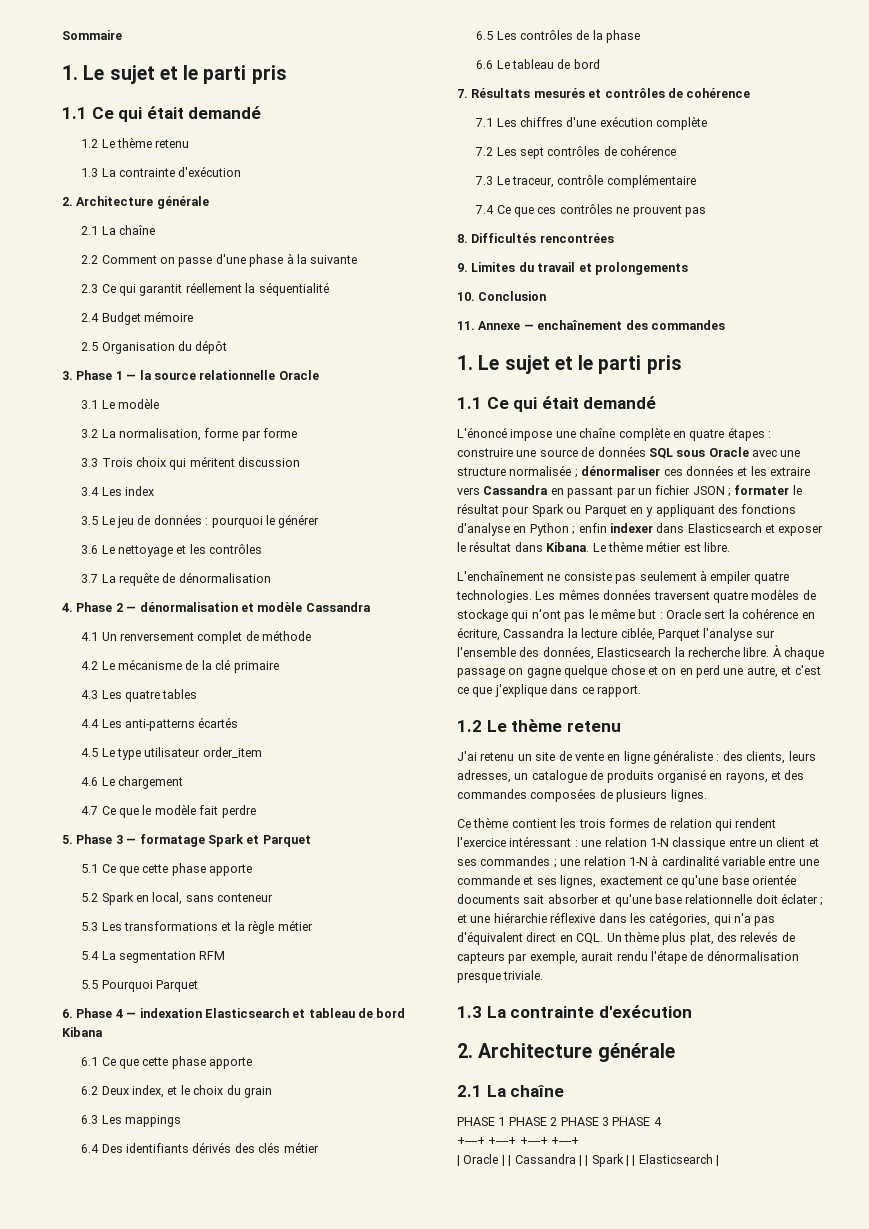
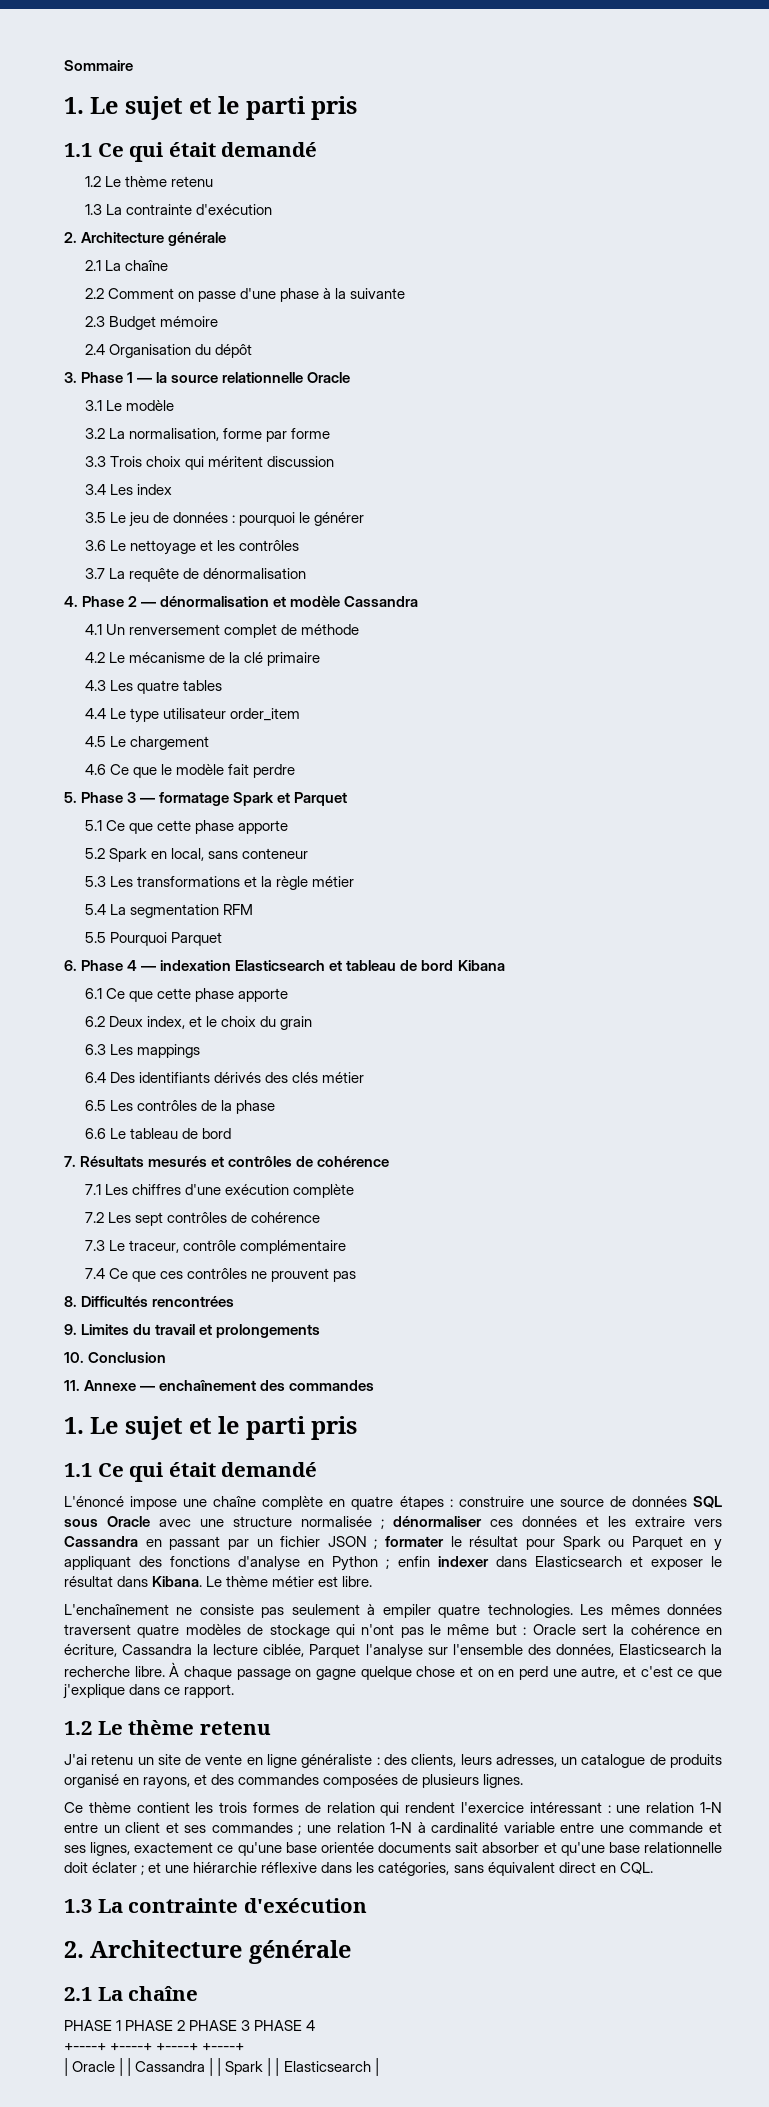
- 2.3 Ce qui garantit réellement la séquentialité
- 2.4 Budget mémoire
+ 2.3 Budget mémoire
- 2.5 Organisation du dépôt
+ 2.4 Organisation du dépôt
- 4.4 Les anti-patterns écartés
- 4.5 Le type utilisateur order_item
+ 4.4 Le type utilisateur order_item
- 4.6 Le chargement
+ 4.5 Le chargement
- 4.7 Ce que le modèle fait perdre
+ 4.6 Ce que le modèle fait perdre
- Ce thème contient les trois formes de relation qui rendent l'exercice intéressant : une relation 1-N classique entre un client et ses commandes ; une relation 1-N à cardinalité variable entre une commande et ses lignes, exactement ce qu'une base orientée documents sait absorber et qu'une base relationnelle doit éclater ; et une hiérarchie réflexive dans les catégories, qui n'a pas d'équivalent direct en CQL. Un thème plus plat, des relevés de capteurs par exemple, aurait rendu l'étape de dénormalisation presque triviale.
+ Ce thème contient les trois formes de relation qui rendent l'exercice intéressant : une relation 1-N entre un client et ses commandes ; une relation 1-N à cardinalité variable entre une commande et ses lignes, exactement ce qu'une base orientée documents sait absorber et qu'une base relationnelle doit éclater ; et une hiérarchie réflexive dans les catégories, sans équivalent direct en CQL.

